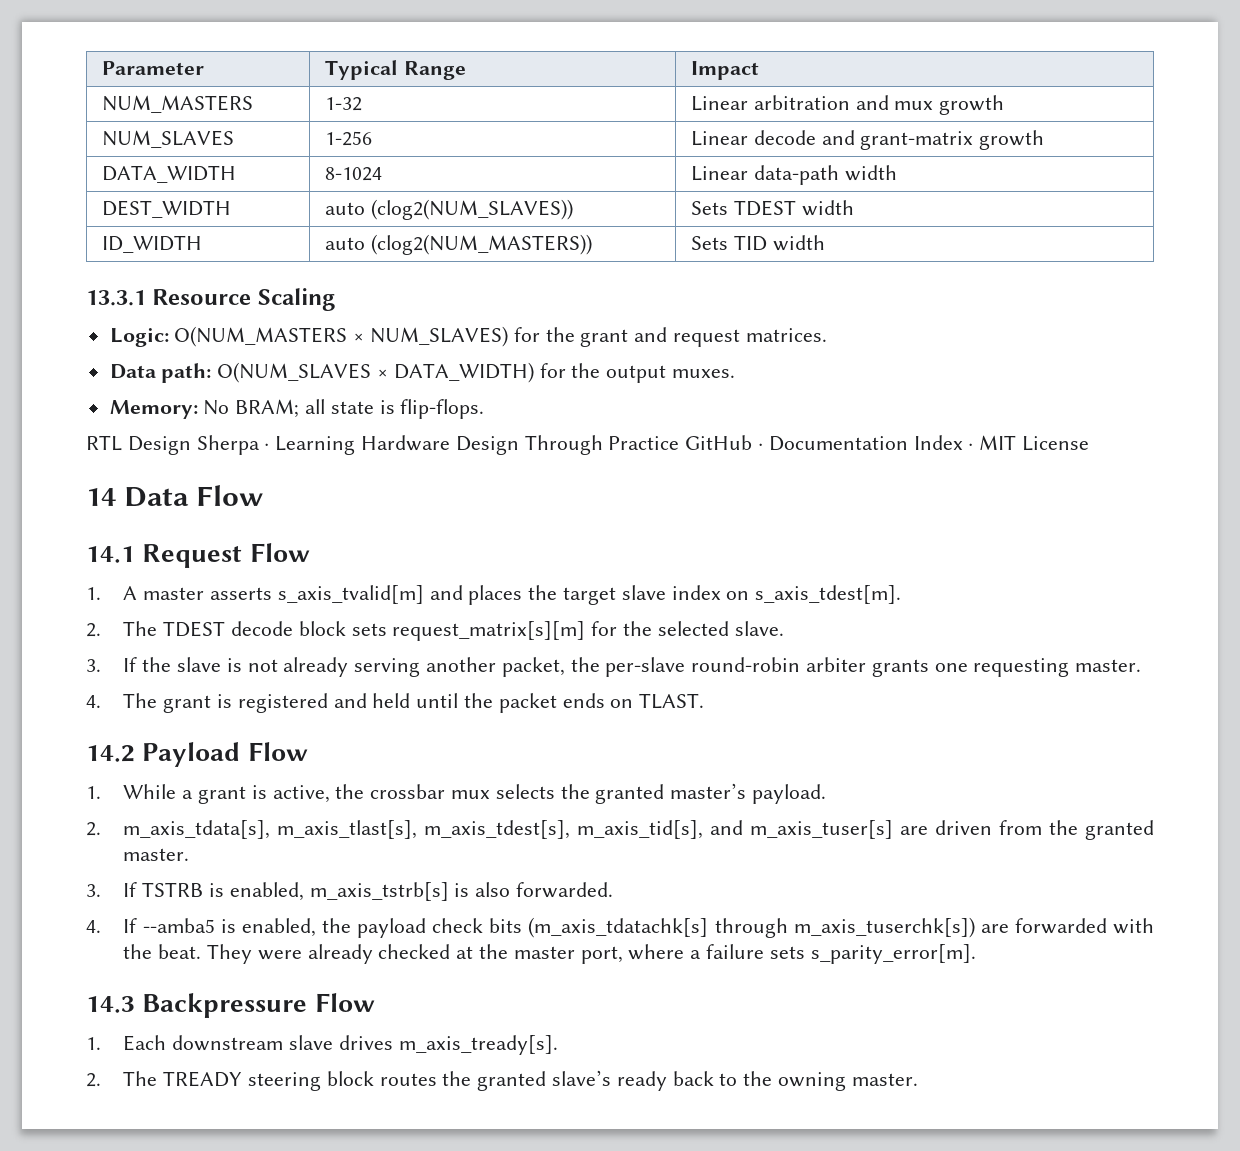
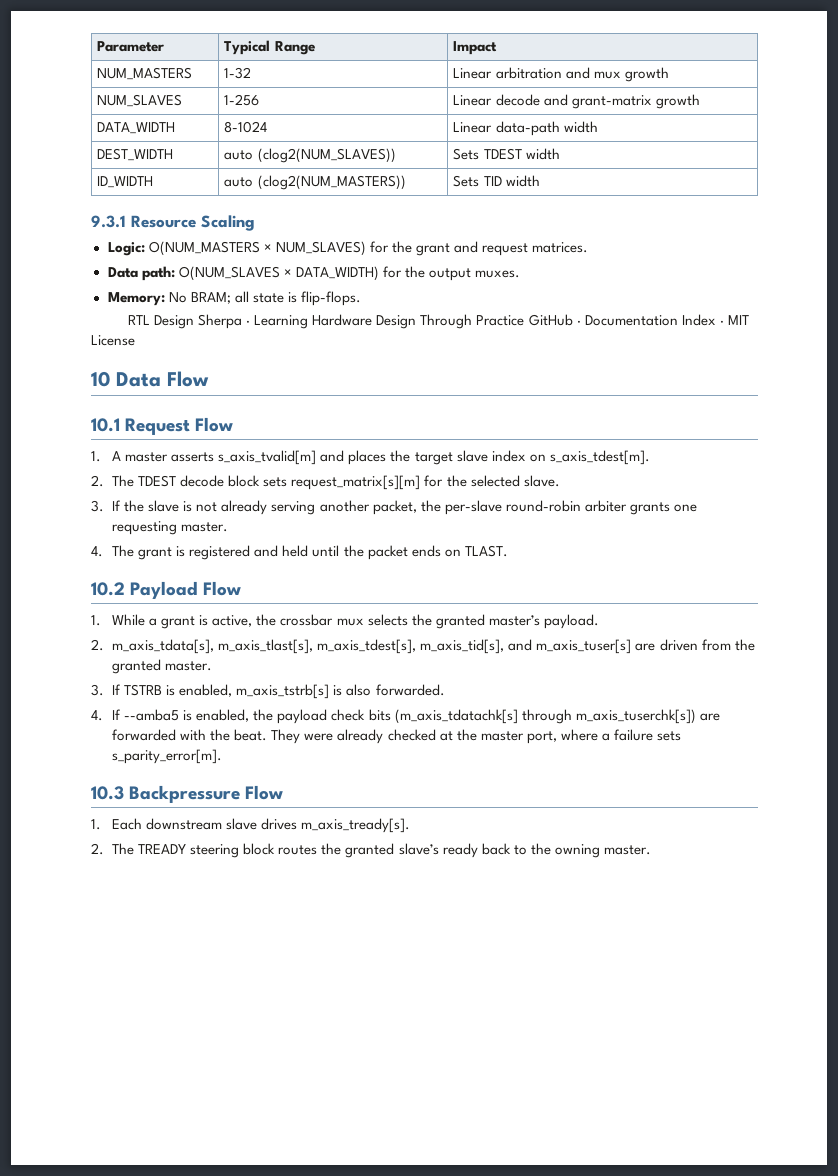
- 13.3.1 Resource Scaling
+ 9.3.1 Resource Scaling
- 14 Data Flow
+ 10 Data Flow
- 14.1 Request Flow
+ 10.1 Request Flow
- 14.2 Payload Flow
+ 10.2 Payload Flow
- 14.3 Backpressure Flow
+ 10.3 Backpressure Flow

